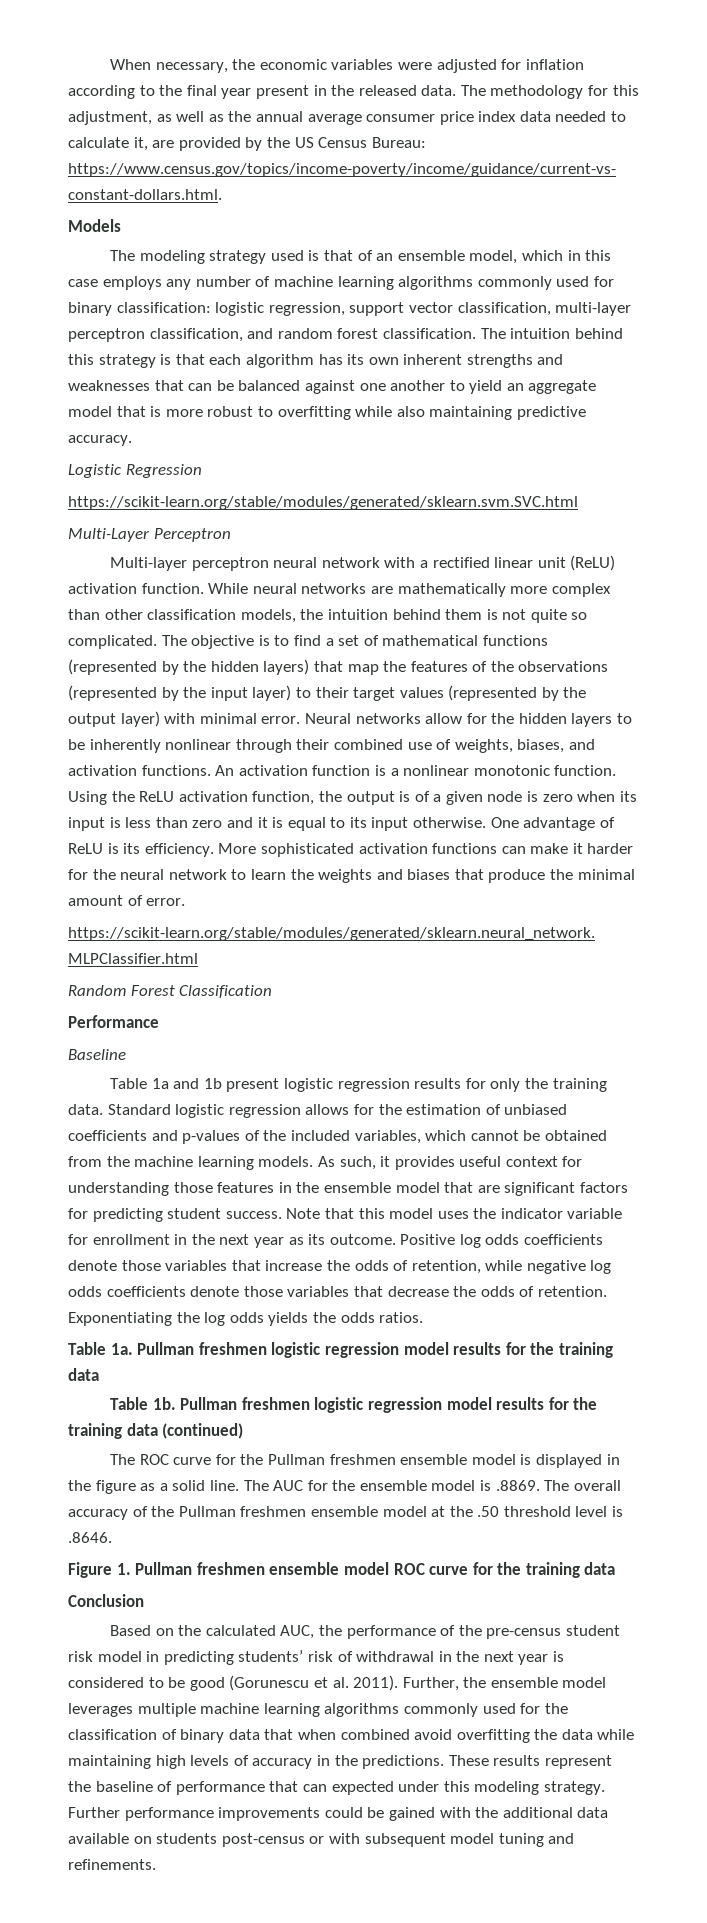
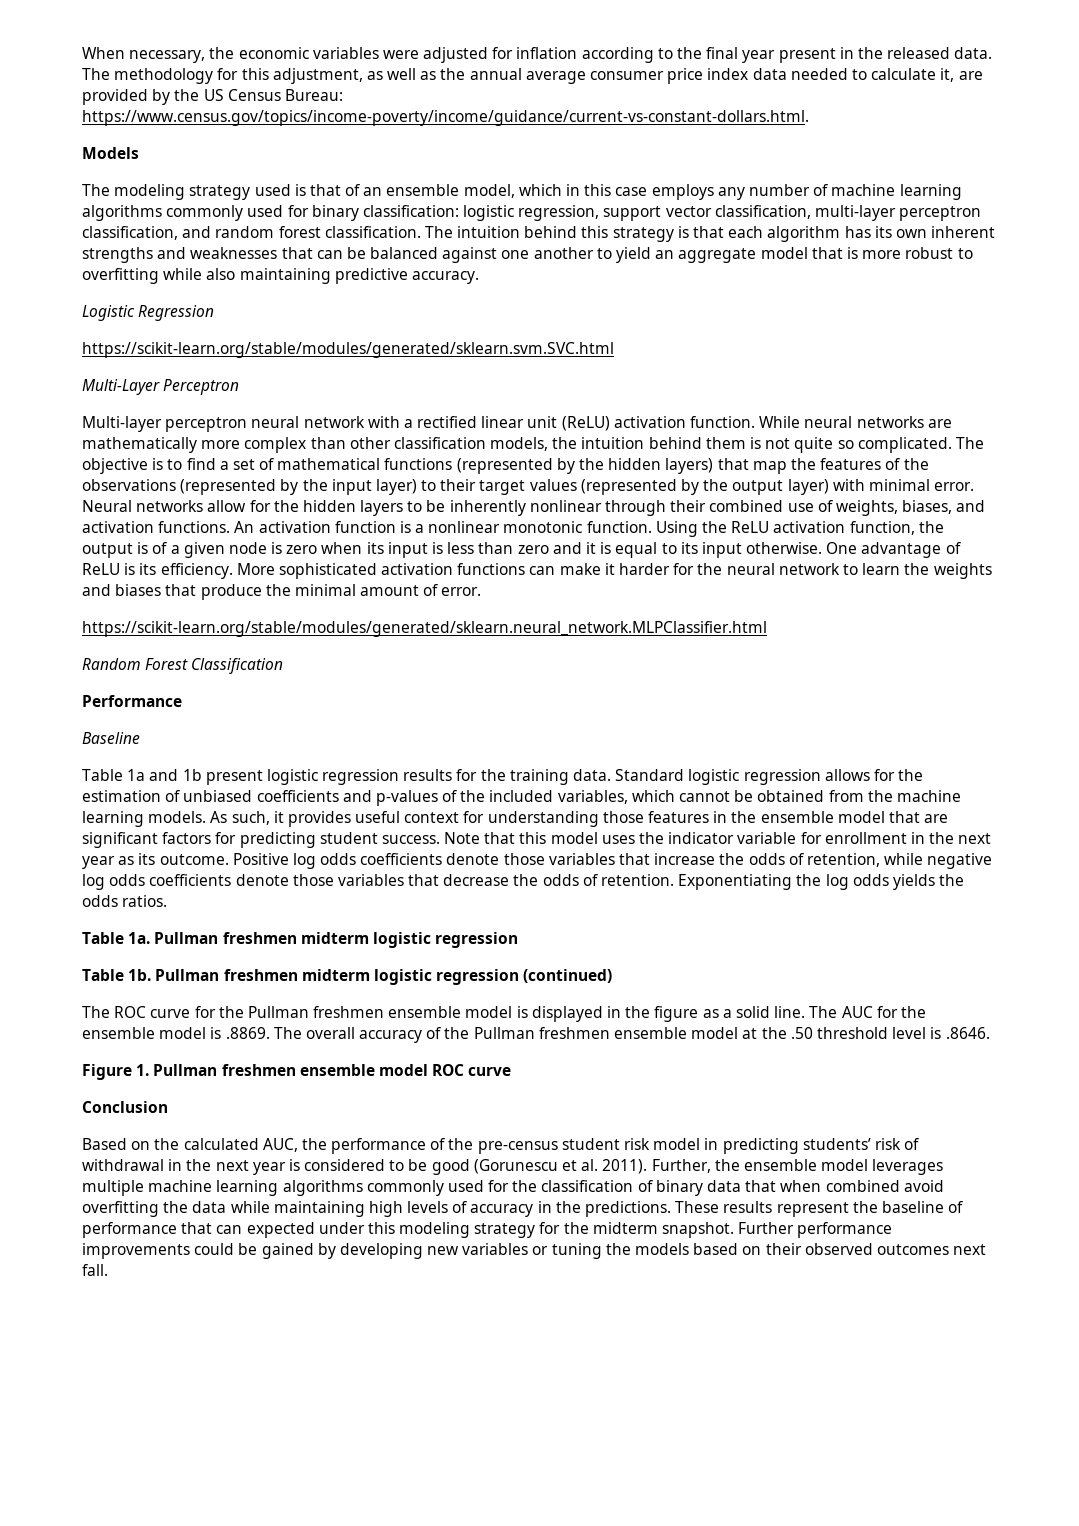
- Table 1a and 1b present logistic regression results for only the training data.
+ Table 1a and 1b present logistic regression results for the training data.
- Table 1a. Pullman freshmen logistic regression model results for the training data
+ Table 1a. Pullman freshmen midterm logistic regression
- Pullman freshmen logistic regression model results for the training data (continued)
+ Pullman freshmen midterm logistic regression (continued)
- Figure 1. Pullman freshmen ensemble model ROC curve for the training data
+ Figure 1. Pullman freshmen ensemble model ROC curve
- These results represent the baseline of performance that can expected under this modeling strategy.
+ These results represent the baseline of performance that can expected under this modeling strategy for the midterm snapshot.
- Further performance improvements could be gained with the additional data available on students post-census or with subsequent model tuning and refinements.
+ Further performance improvements could be gained by developing new variables or tuning the models based on their observed outcomes next fall.

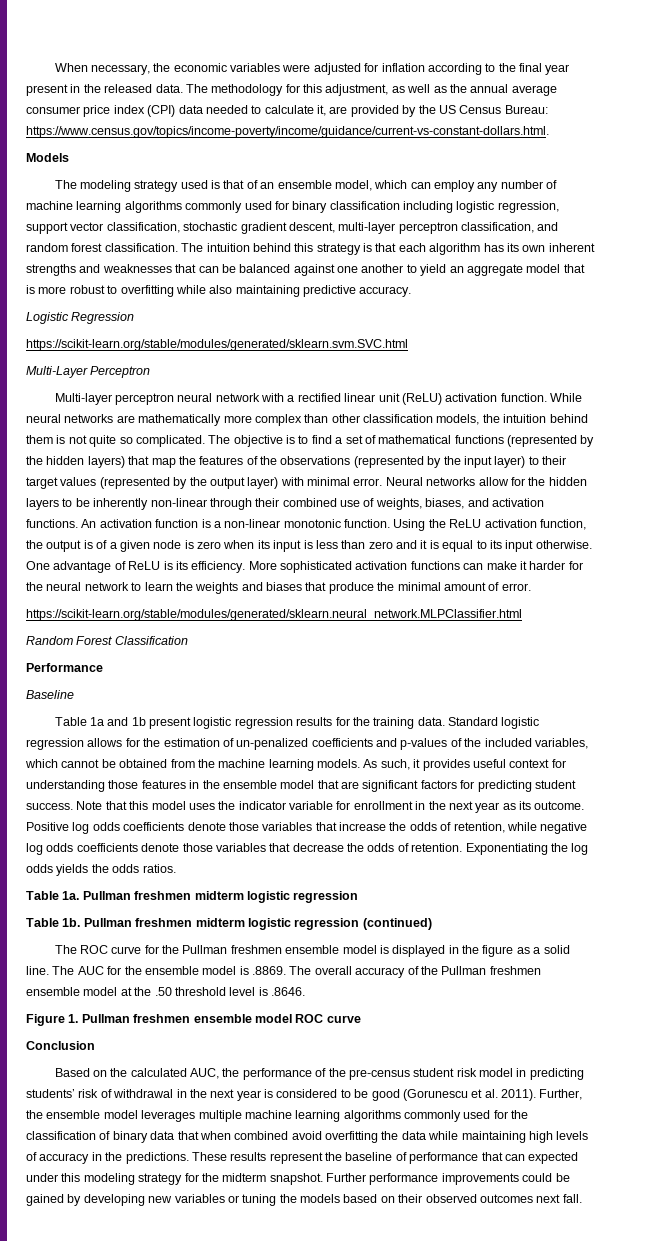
- The methodology for this adjustment, as well as the annual average consumer price index data needed to calculate it, are provided by the US Census Bureau: https://www.census.gov/topics/income-poverty/income/guidance/current-vs-constant-dollars.html.
+ The methodology for this adjustment, as well as the annual average consumer price index (CPI) data needed to calculate it, are provided by the US Census Bureau: https://www.census.gov/topics/income-poverty/income/guidance/current-vs-constant-dollars.html.
- The modeling strategy used is that of an ensemble model, which in this case employs any number of machine learning algorithms commonly used for binary classification: logistic regression, support vector classification, multi-layer perceptron classification, and random forest classification.
+ The modeling strategy used is that of an ensemble model, which can employ any number of machine learning algorithms commonly used for binary classification including logistic regression, support vector classification, stochastic gradient descent, multi-layer perceptron classification, and random forest classification.
- Neural networks allow for the hidden layers to be inherently nonlinear through their combined use of weights, biases, and activation functions.
+ Neural networks allow for the hidden layers to be inherently non-linear through their combined use of weights, biases, and activation functions.
- An activation function is a nonlinear monotonic function.
+ An activation function is a non-linear monotonic function.
- Standard logistic regression allows for the estimation of unbiased coefficients and p-values of the included variables, which cannot be obtained from the machine learning models.
+ Standard logistic regression allows for the estimation of un-penalized coefficients and p-values of the included variables, which cannot be obtained from the machine learning models.

